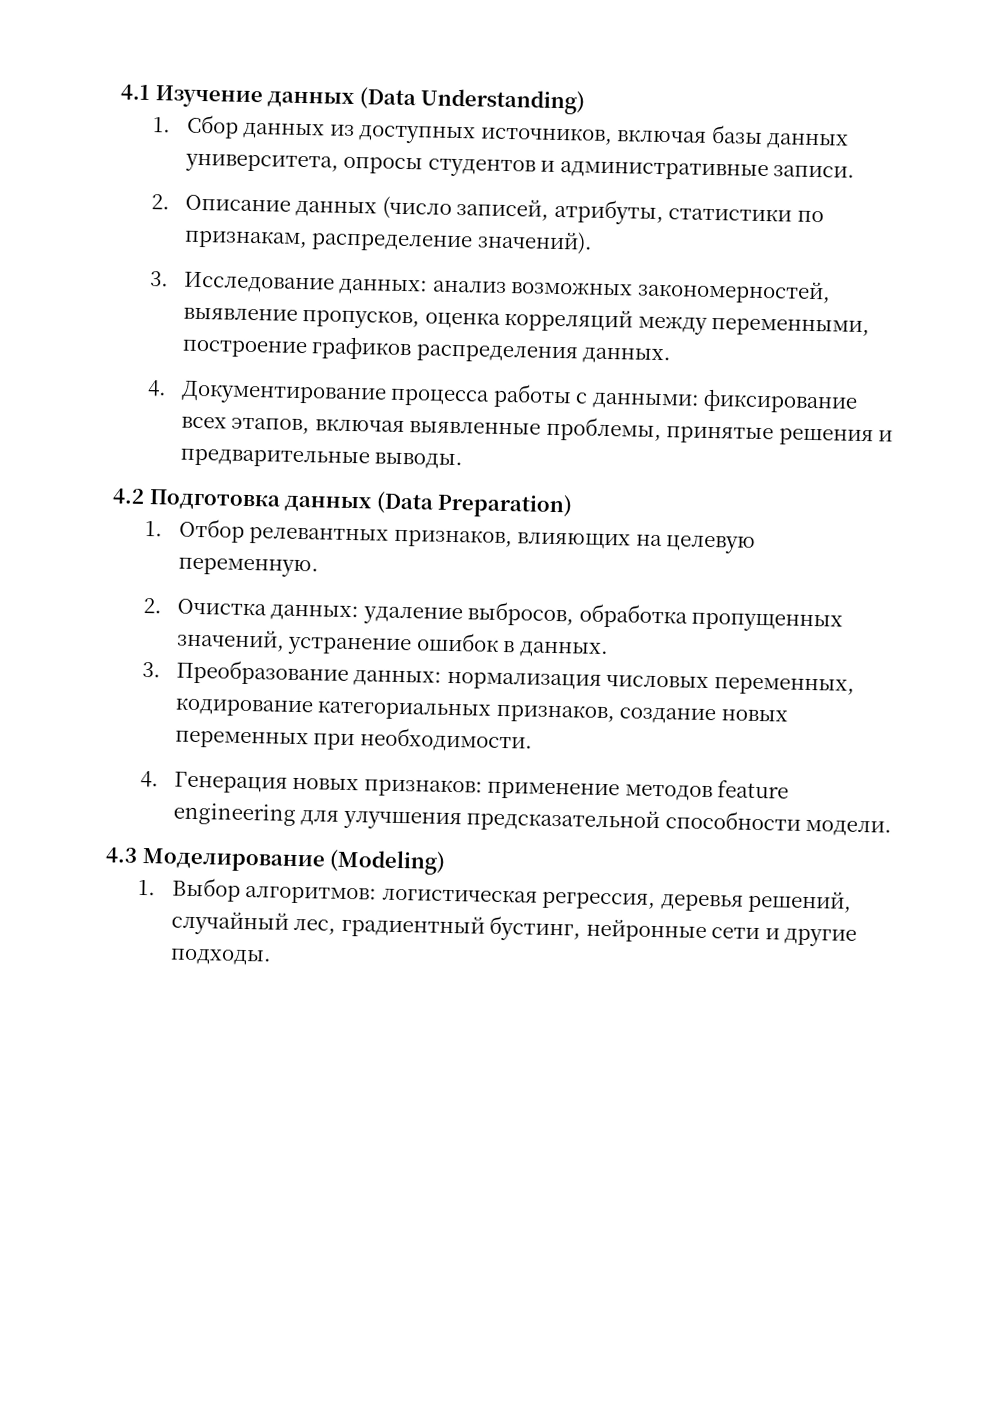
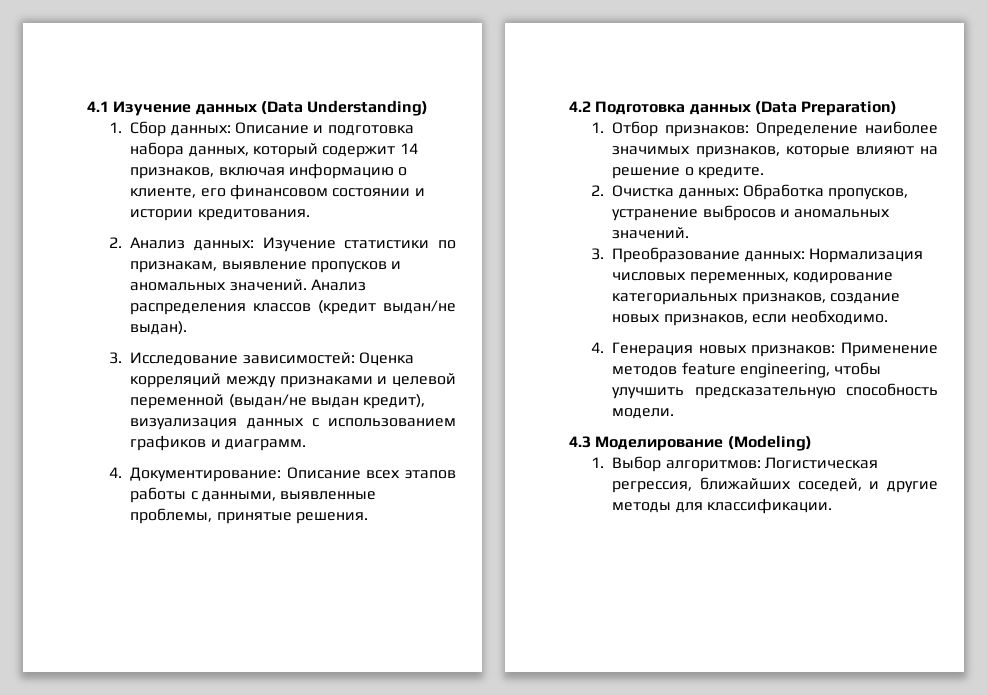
- 1. Сбор данных из доступных источников, включая базы данных университета, опросы студентов и административные записи.
- 2. Описание данных (число записей, атрибуты, статистики по признакам, распределение значений).
- 3. Исследование данных: анализ возможных закономерностей, выявление пропусков, оценка корреляций между переменными, построение графиков распределения данных.
- 4. Документирование процесса работы с данными: фиксирование всех этапов, включая выявленные проблемы, принятые решения и предварительные выводы.
+ 1. Сбор данных: Описание и подготовка набора данных, который содержит 14 признаков, включая информацию о клиенте, его финансовом состоянии и истории кредитования.
+ 2. Анализ данных: Изучение статистики по признакам, выявление пропусков и аномальных значений. Анализ распределения классов (кредит выдан/не выдан).
+ 3. Исследование зависимостей: Оценка корреляций между признаками и целевой переменной (выдан/не выдан кредит), визуализация данных с использованием графиков и диаграмм.
+ 4. Документирование: Описание всех этапов работы с данными, выявленные проблемы, принятые решения.
- 1. Отбор релевантных признаков, влияющих на целевую переменную.
- 2. Очистка данных: удаление выбросов, обработка пропущенных значений, устранение ошибок в данных.
+ 1. Отбор признаков: Определение наиболее значимых признаков, которые влияют на решение о кредите.
+ 2. Очистка данных: Обработка пропусков, устранение выбросов и аномальных значений.
- 3. Преобразование данных: нормализация числовых переменных, кодирование категориальных признаков, создание новых переменных при необходимости.
+ 3. Преобразование данных: Нормализация числовых переменных, кодирование категориальных признаков, создание новых признаков, если необходимо.
- 4. Генерация новых признаков: применение методов feature engineering для улучшения предсказательной способности модели.
+ 4. Генерация новых признаков: Применение методов feature engineering, чтобы улучшить предсказательную способность модели.
- 1. Выбор алгоритмов: логистическая регрессия, деревья решений, случайный лес, градиентный бустинг, нейронные сети и другие подходы.
+ 1. Выбор алгоритмов: Логистическая регрессия, ближайших соседей, и другие методы для классификации.

